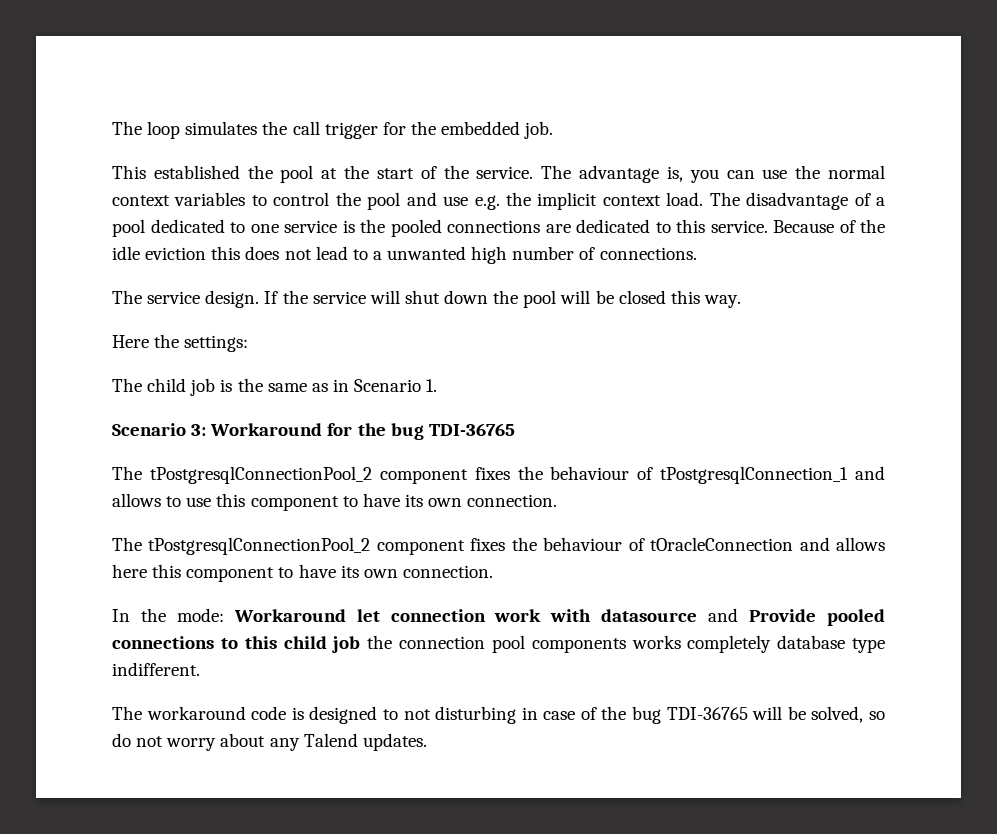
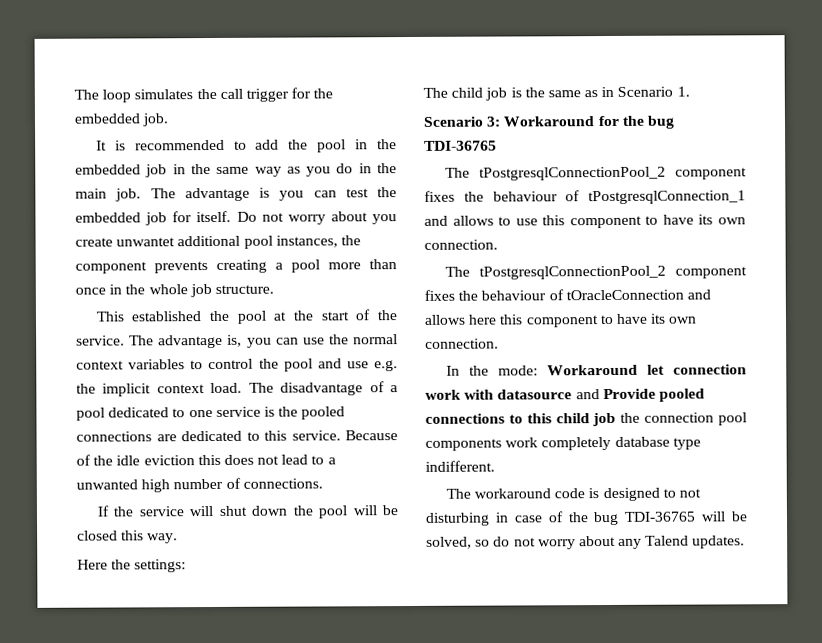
+ It is recommended to add the pool in the embedded job in the same way as you do in the main job. The advantage is you can test the embedded job for itself. Do not worry about you create unwantet additional pool instances, the component prevents creating a pool more than once in the whole job structure.
- The service design.
- In the mode: Workaround let connection work with datasource and Provide pooled connections to this child job the connection pool components works completely database type indifferent.
+ In the mode: Workaround let connection work with datasource and Provide pooled connections to this child job the connection pool components work completely database type indifferent.

